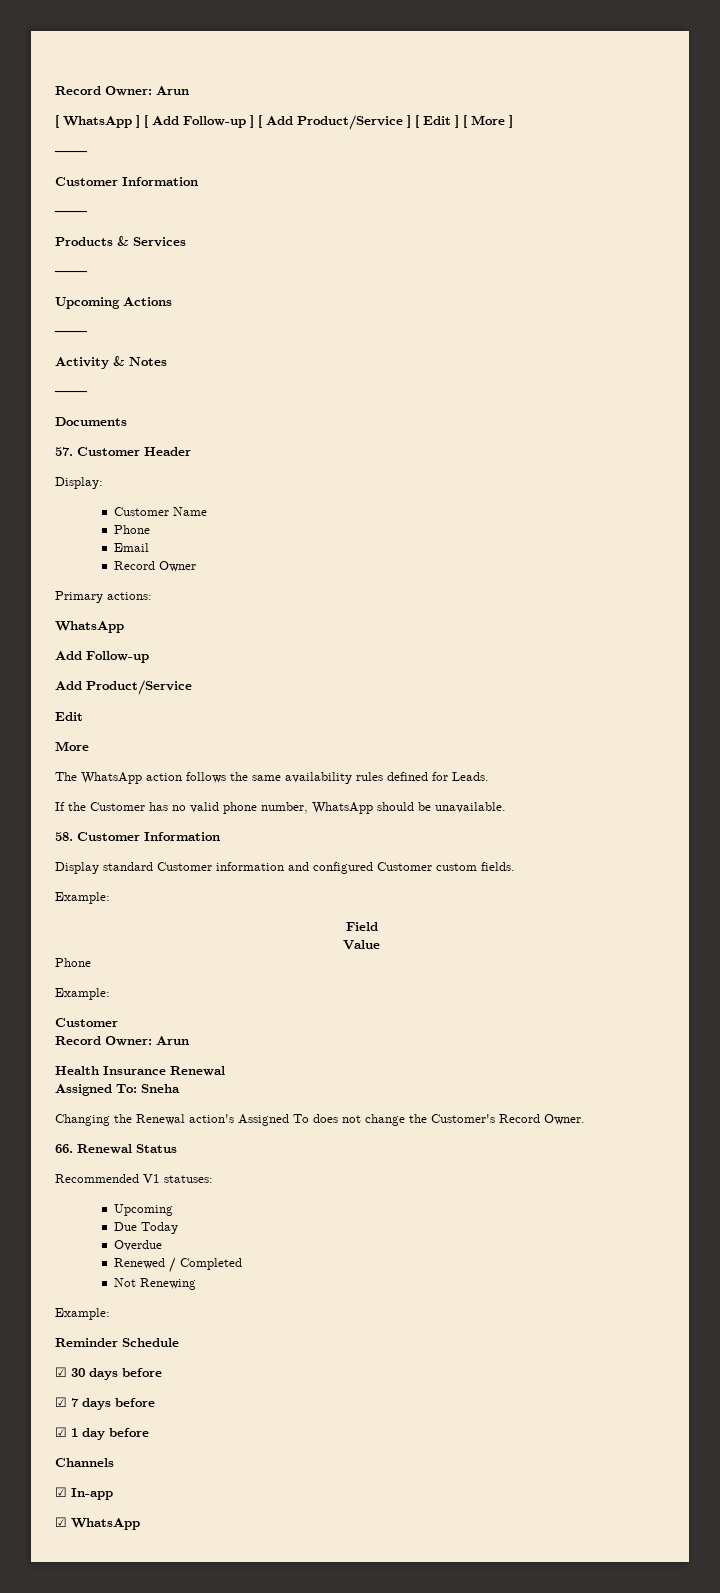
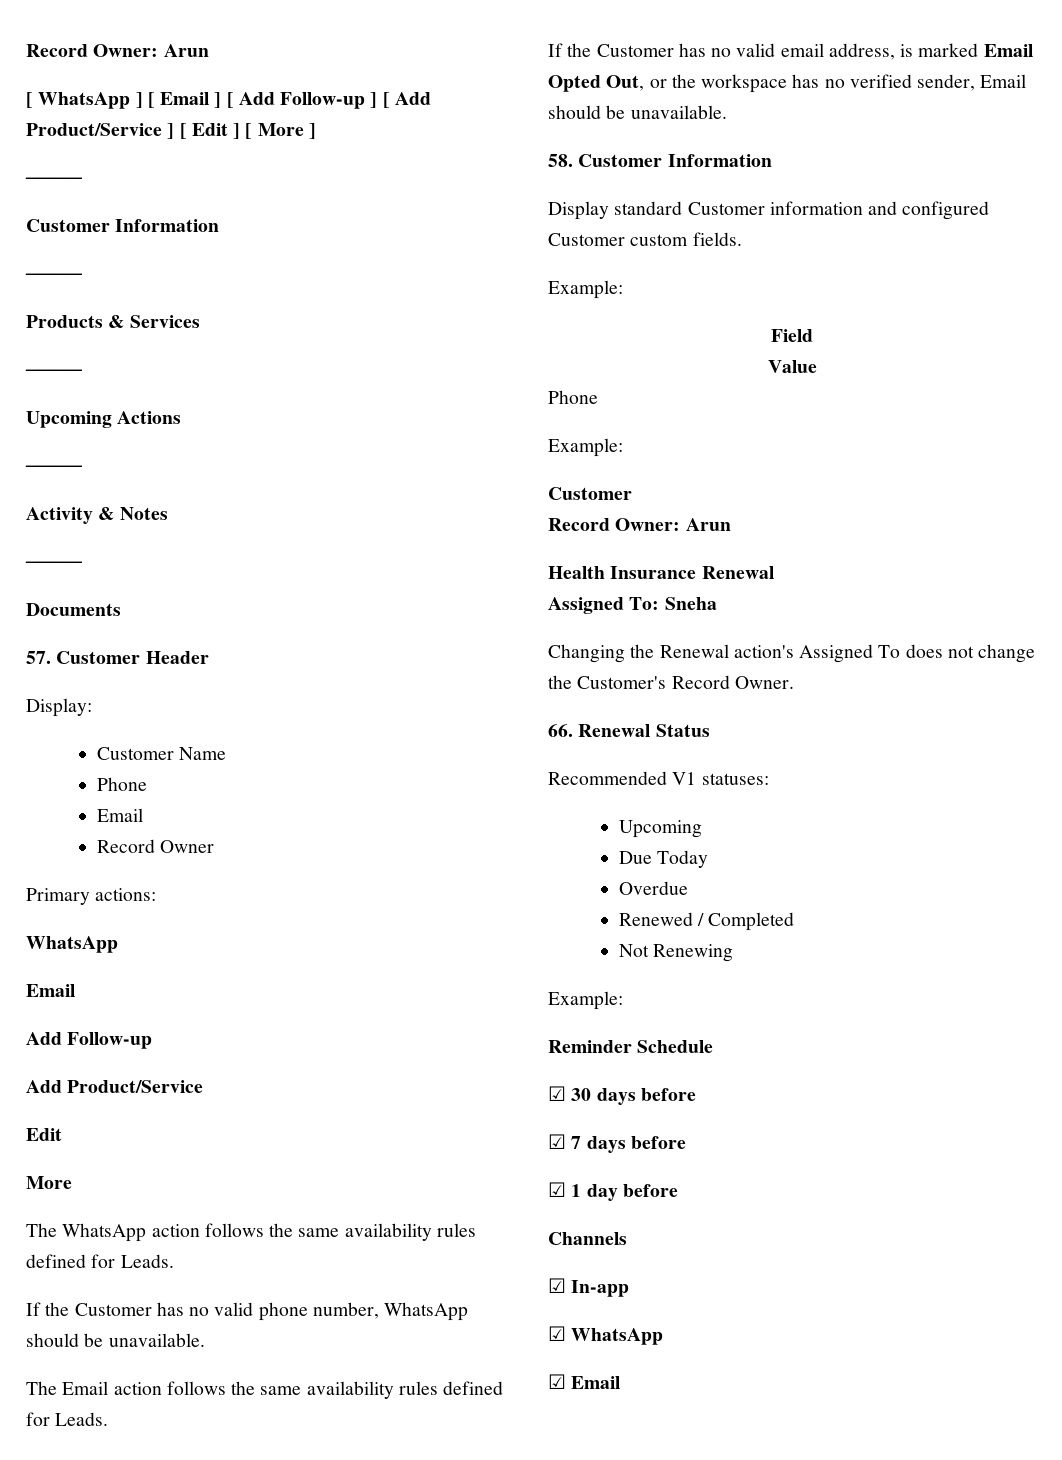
- [ WhatsApp ] [ Add Follow-up ] [ Add Product/Service ] [ Edit ] [ More ]
+ [ WhatsApp ] [ Email ] [ Add Follow-up ] [ Add Product/Service ] [ Edit ] [ More ]
  Primary actions:
  WhatsApp
+ Email
+ The Email action follows the same availability rules defined for Leads.
+ If the Customer has no valid email address, is marked Email Opted Out, or the workspace has no verified sender, Email should be unavailable.
+ ☑ Email

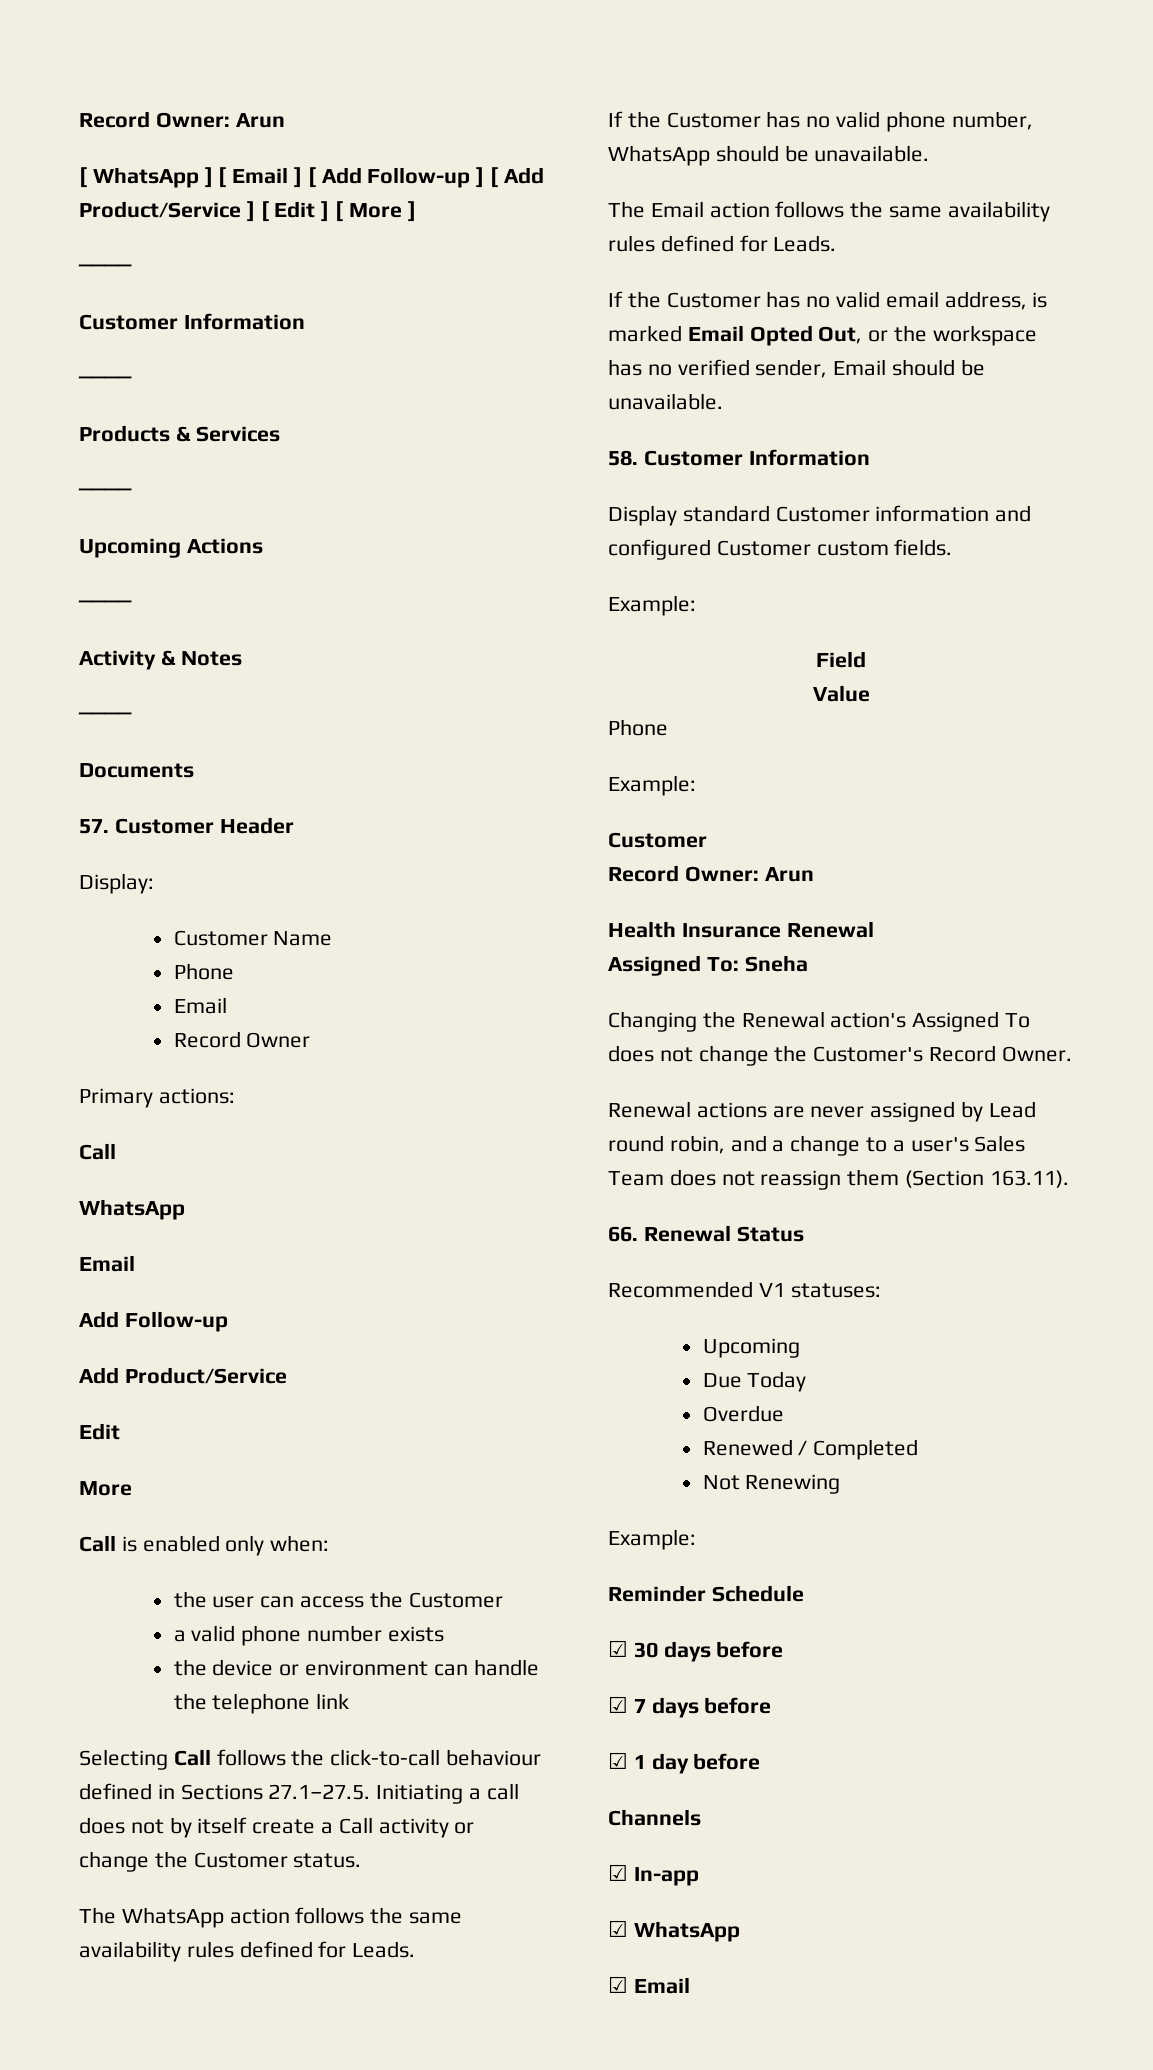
  Primary actions:
+ Call
+ Call is enabled only when:
+ the user can access the Customer
+ a valid phone number exists
+ the device or environment can handle the telephone link
+ Selecting Call follows the click-to-call behaviour defined in Sections 27.1–27.5. Initiating a call does not by itself create a Call activity or change the Customer status.
+ Renewal actions are never assigned by Lead round robin, and a change to a user's Sales Team does not reassign them (Section 163.11).

